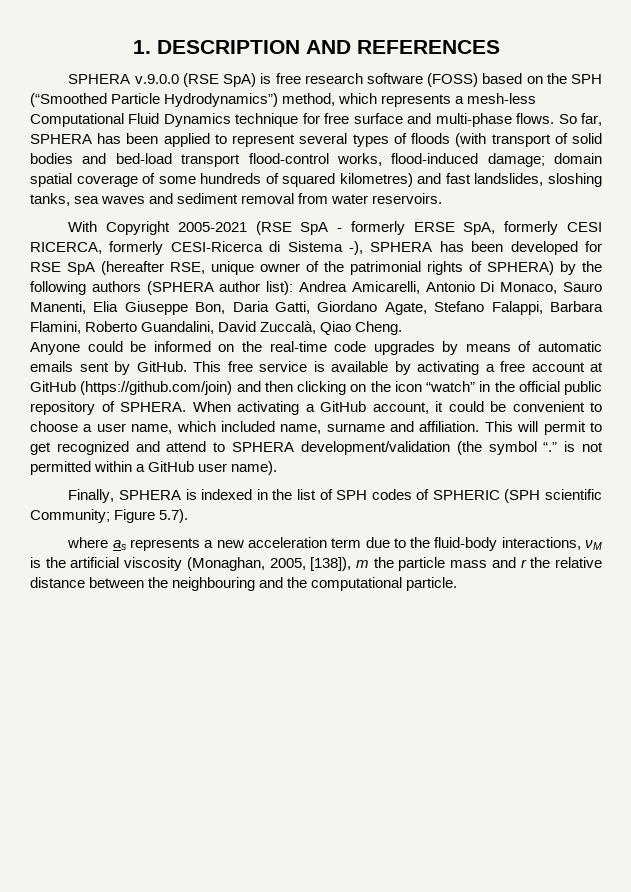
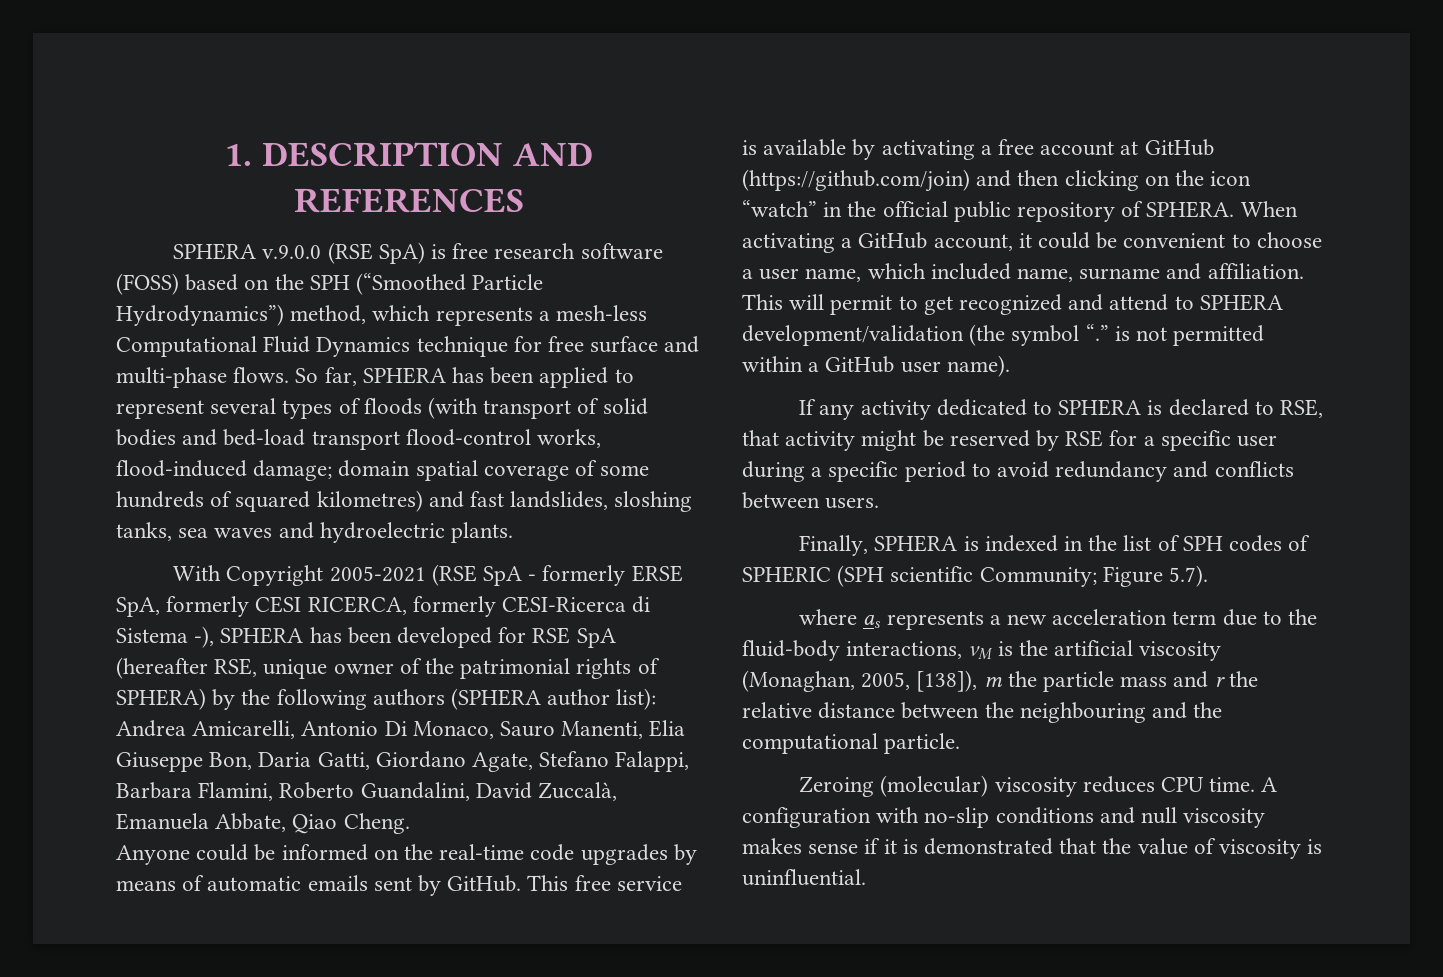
- So far, SPHERA has been applied to represent several types of floods (with transport of solid bodies and bed-load transport flood-control works, flood-induced damage; domain spatial coverage of some hundreds of squared kilometres) and fast landslides, sloshing tanks, sea waves and sediment removal from water reservoirs.
+ So far, SPHERA has been applied to represent several types of floods (with transport of solid bodies and bed-load transport flood-control works, flood-induced damage; domain spatial coverage of some hundreds of squared kilometres) and fast landslides, sloshing tanks, sea waves and hydroelectric plants.
- Andrea Amicarelli, Antonio Di Monaco, Sauro Manenti, Elia Giuseppe Bon, Daria Gatti, Giordano Agate, Stefano Falappi, Barbara Flamini, Roberto Guandalini, David Zuccalà, Qiao Cheng.
+ Andrea Amicarelli, Antonio Di Monaco, Sauro Manenti, Elia Giuseppe Bon, Daria Gatti, Giordano Agate, Stefano Falappi, Barbara Flamini, Roberto Guandalini, David Zuccalà, Emanuela Abbate, Qiao Cheng.
+ If any activity dedicated to SPHERA is declared to RSE, that activity might be reserved by RSE for a specific user during a specific period to avoid redundancy and conflicts between users.
+ Zeroing (molecular) viscosity reduces CPU time. A configuration with no-slip conditions and null viscosity makes sense if it is demonstrated that the value of viscosity is uninfluential.

